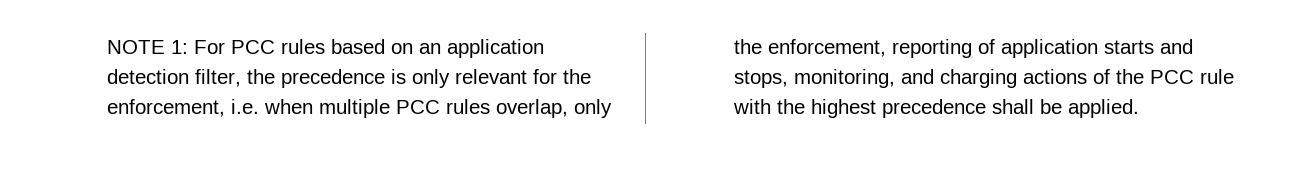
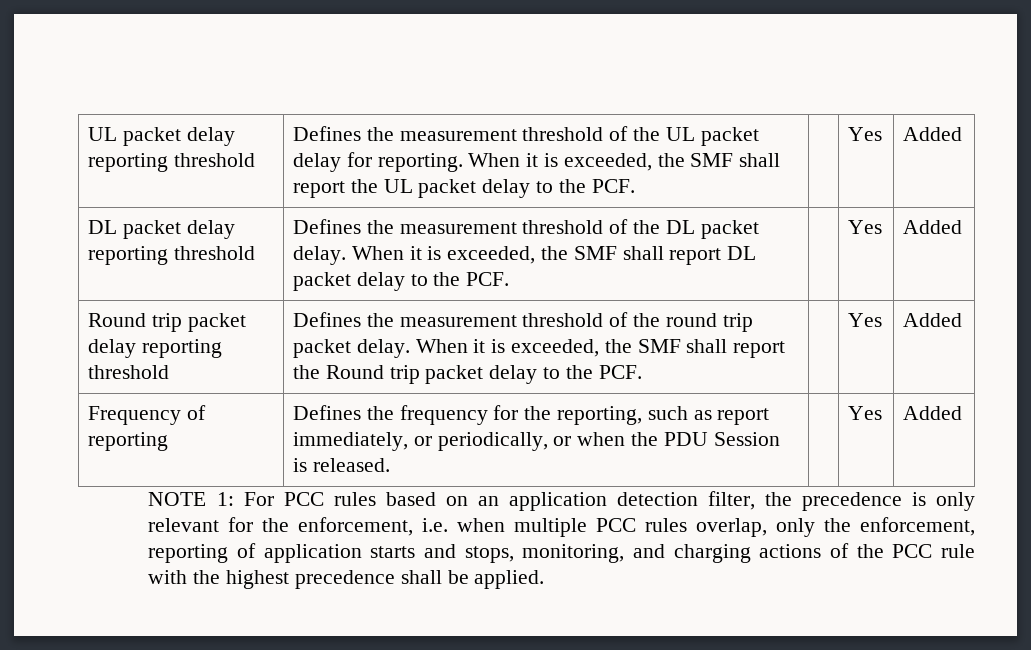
+ UL packet delay reporting threshold | Defines the measurement threshold of the UL packet delay for reporting. When it is exceeded, the SMF shall report the UL packet delay to the PCF. | | Yes | Added
+ DL packet delay reporting threshold | Defines the measurement threshold of the DL packet delay. When it is exceeded, the SMF shall report DL packet delay to the PCF. | | Yes | Added
+ Round trip packet delay reporting threshold | Defines the measurement threshold of the round trip packet delay. When it is exceeded, the SMF shall report the Round trip packet delay to the PCF. | | Yes | Added
+ Frequency of reporting | Defines the frequency for the reporting, such as report immediately, or periodically, or when the PDU Session is released. | | Yes | Added

